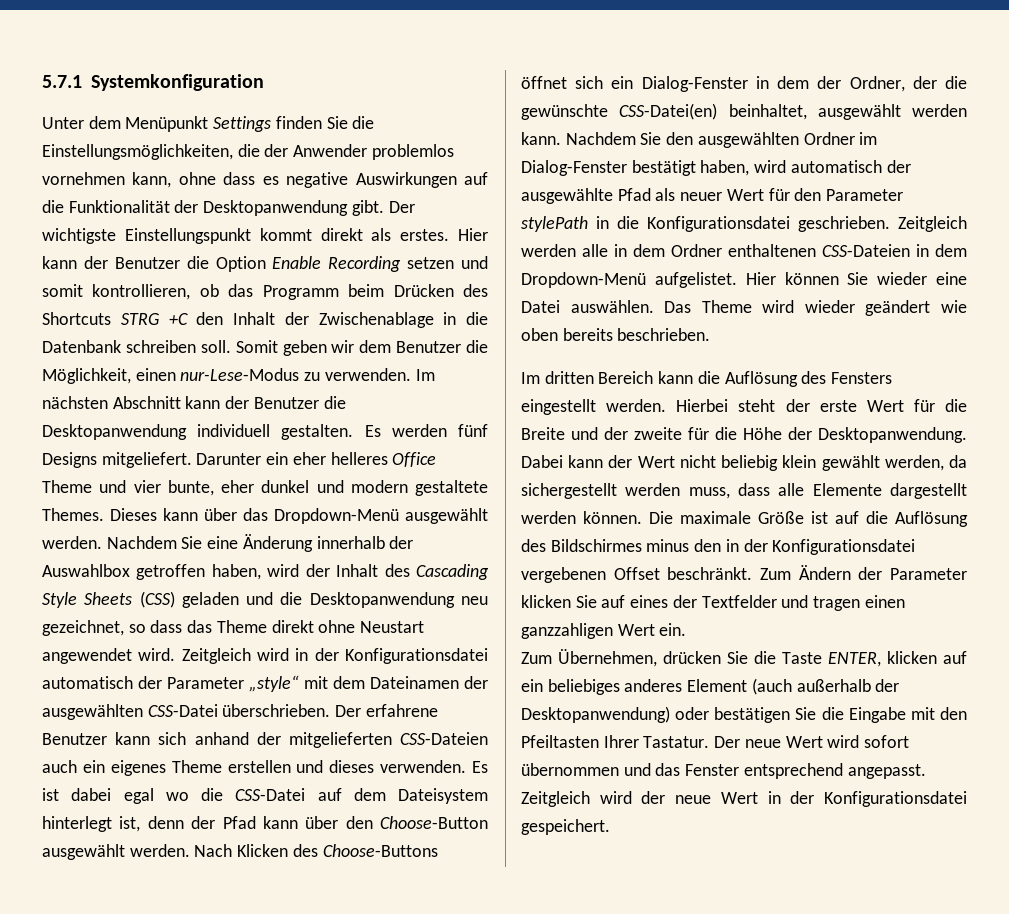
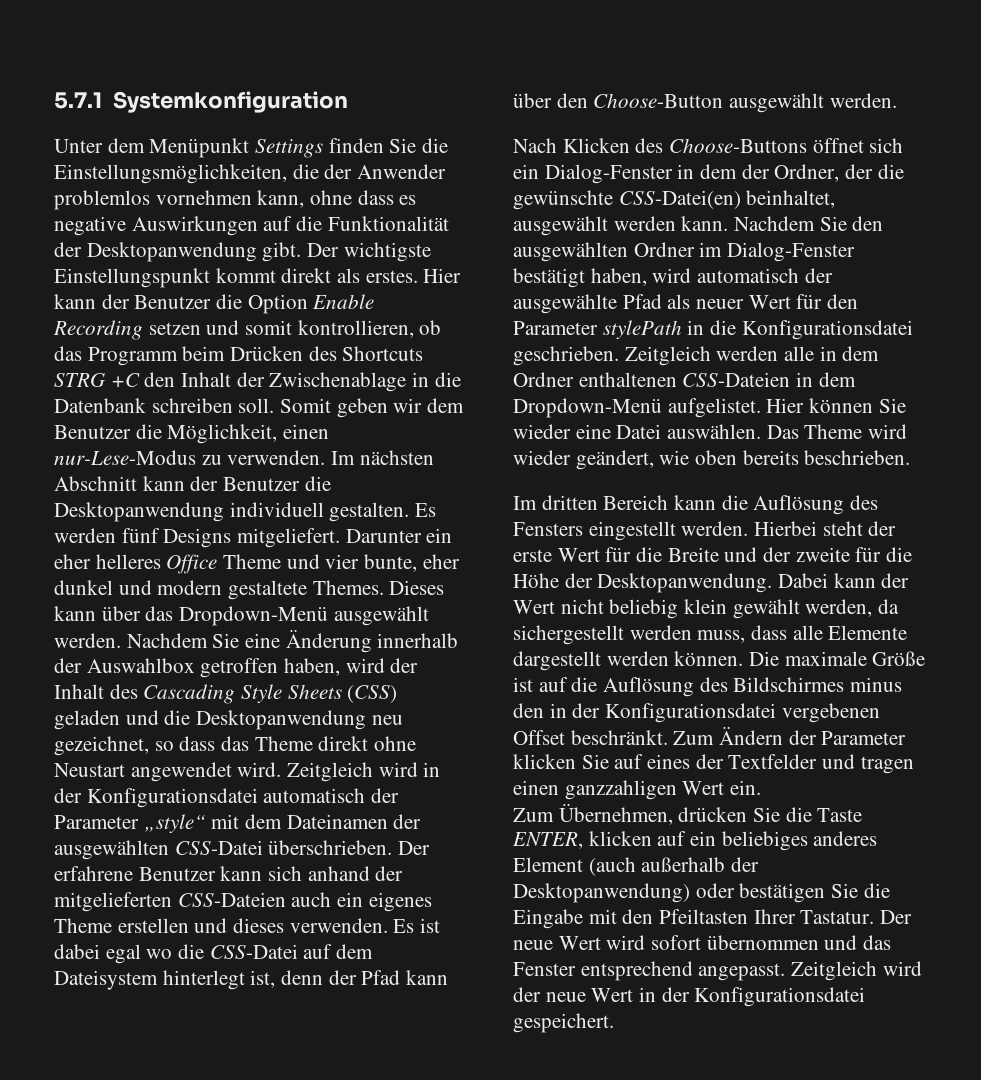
- Es ist dabei egal wo die CSS-Datei auf dem Dateisystem hinterlegt ist, denn der Pfad kann über den Choose-Button ausgewählt werden. Nach Klicken des Choose-Buttons öffnet sich ein Dialog-Fenster in dem der Ordner, der die gewünschte CSS-Datei(en) beinhaltet, ausgewählt werden kann.
+ Es ist dabei egal wo die CSS-Datei auf dem Dateisystem hinterlegt ist, denn der Pfad kann über den Choose-Button ausgewählt werden.
+ Nach Klicken des Choose-Buttons öffnet sich ein Dialog-Fenster in dem der Ordner, der die gewünschte CSS-Datei(en) beinhaltet, ausgewählt werden kann.
- Das Theme wird wieder geändert wie oben bereits beschrieben.
+ Das Theme wird wieder geändert, wie oben bereits beschrieben.

